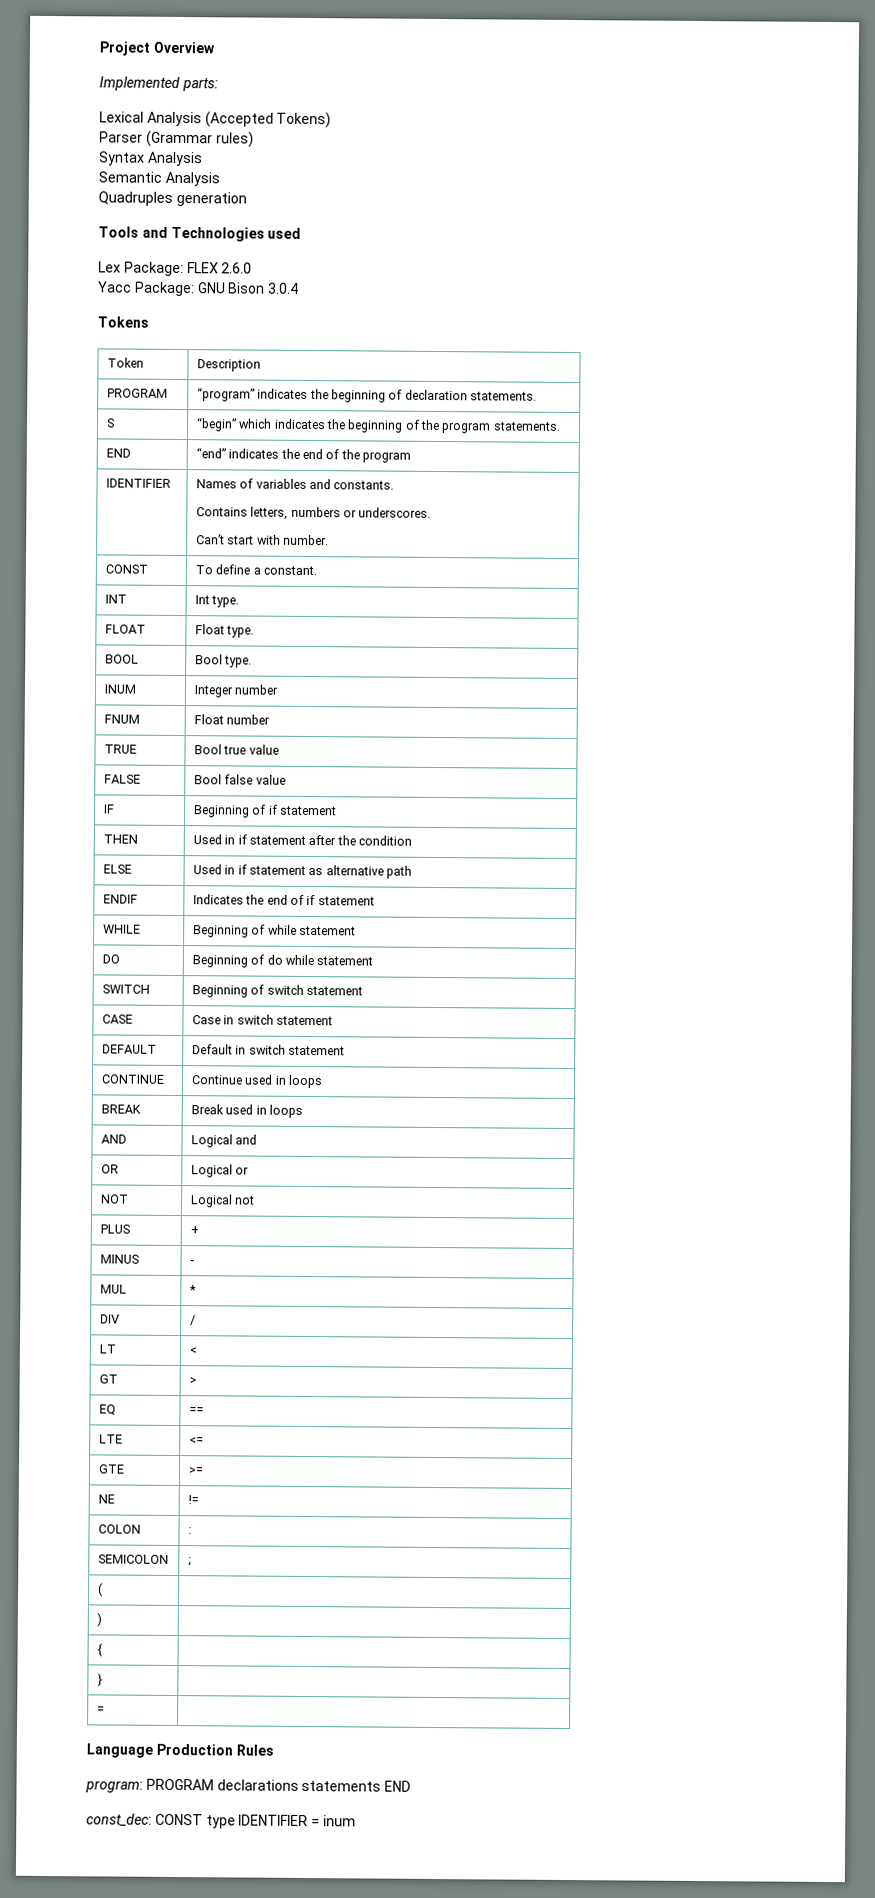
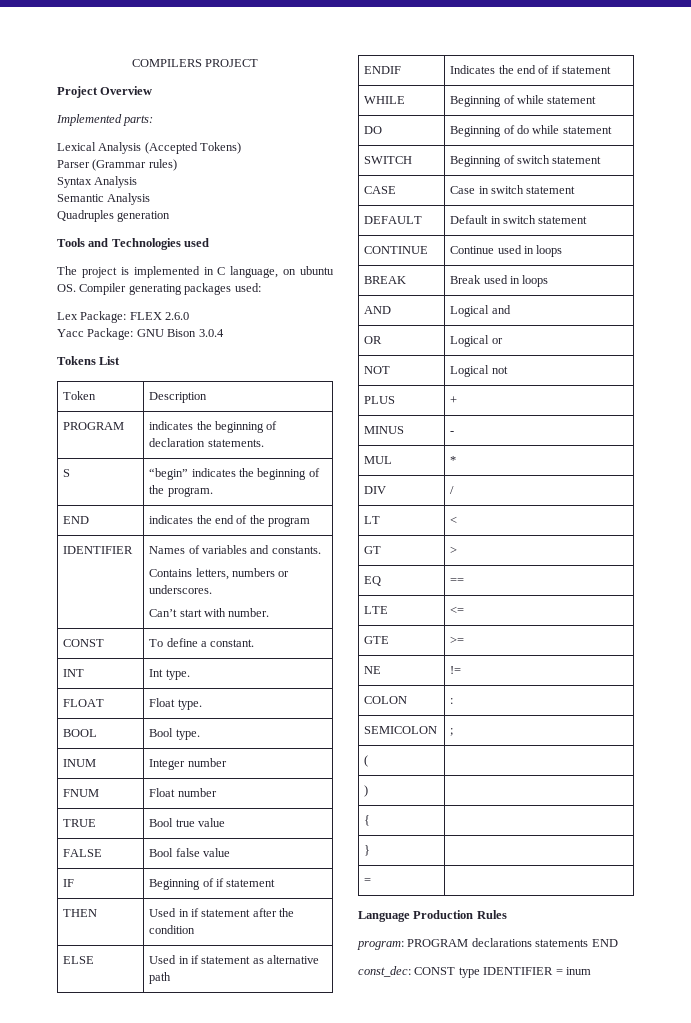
+ COMPILERS PROJECT
+ The project is implemented in C language, on ubuntu OS. Compiler generating packages used:
- Tokens
+ Tokens List
- PROGRAM | “program” indicates the beginning of declaration statements.
+ PROGRAM | indicates the beginning of declaration statements.
- S | “begin” which indicates the beginning of the program statements.
+ S | “begin” indicates the beginning of the program.
- END | “end” indicates the end of the program
+ END | indicates the end of the program

